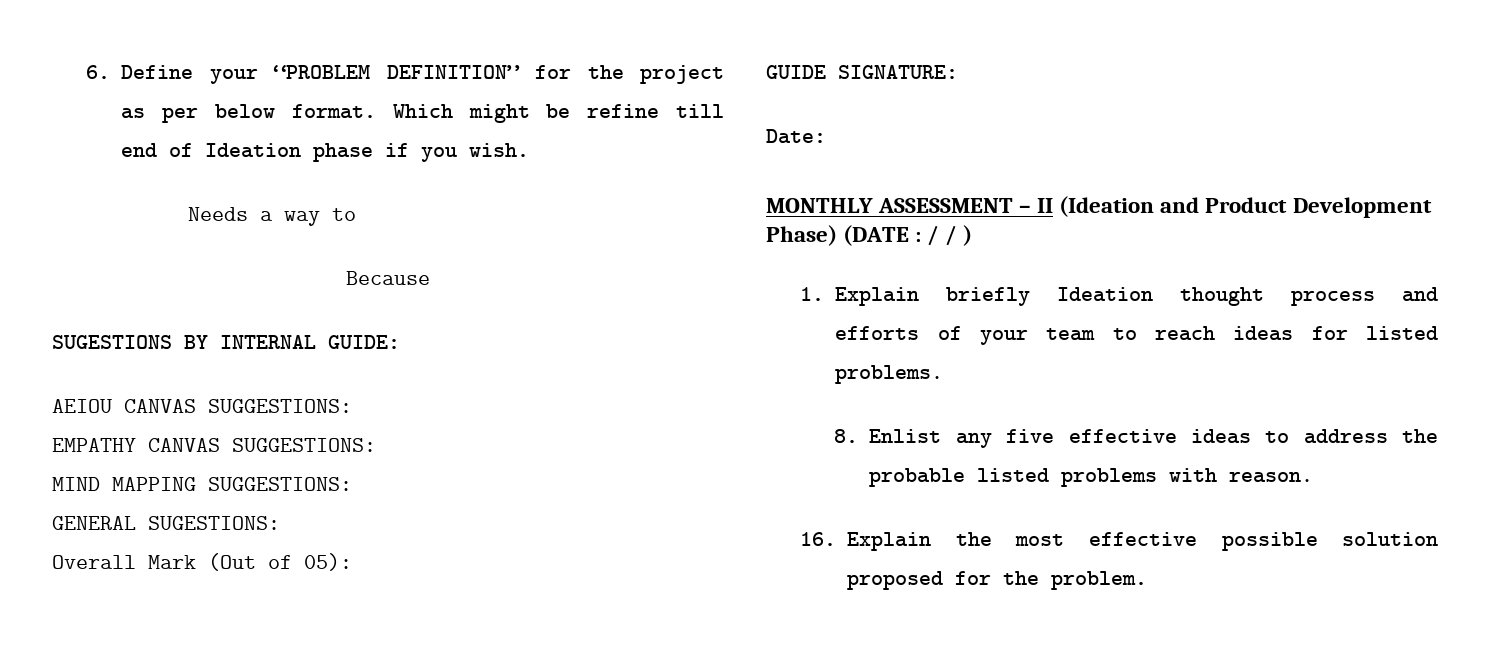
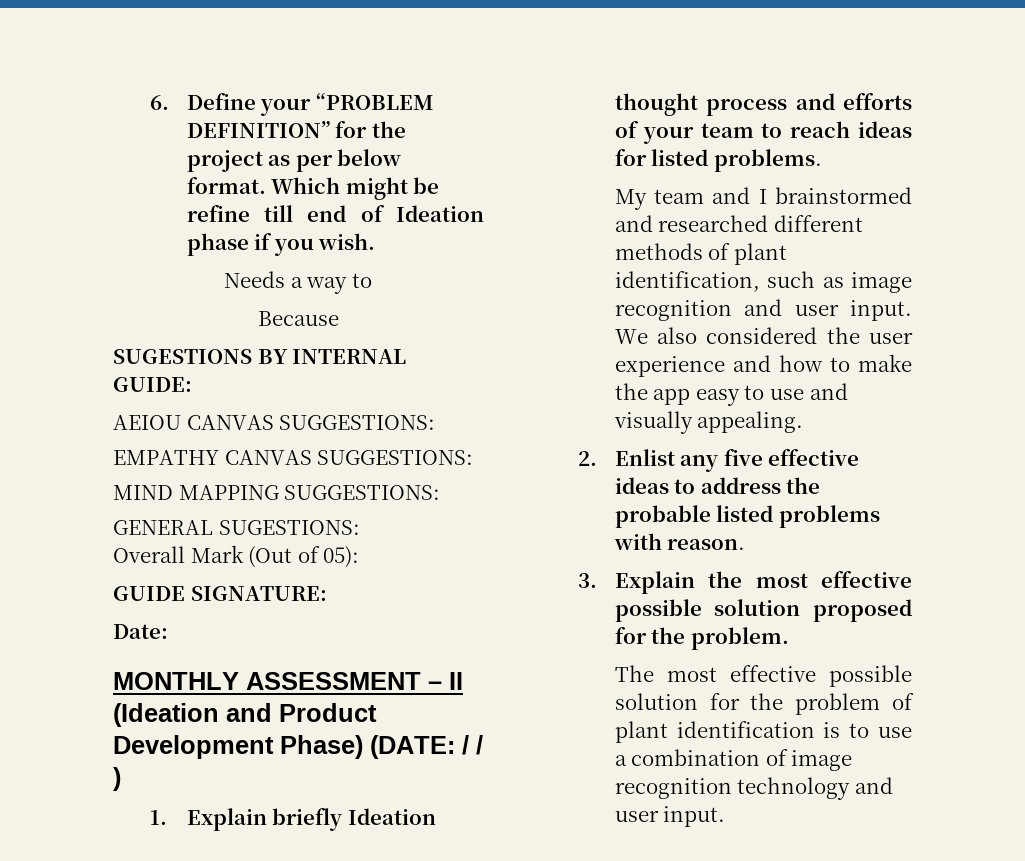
- MONTHLY ASSESSMENT – II (Ideation and Product Development Phase) (DATE : / / )
+ MONTHLY ASSESSMENT – II (Ideation and Product Development Phase) (DATE: / / )
- 8. Enlist any five effective ideas to address the probable listed problems with reason.
+ My team and I brainstormed and researched different methods of plant identification, such as image recognition and user input. We also considered the user experience and how to make the app easy to use and visually appealing.
+ 2. Enlist any five effective ideas to address the probable listed problems with reason.
- 16. Explain the most effective possible solution proposed for the problem.
+ 3. Explain the most effective possible solution proposed for the problem.
+ The most effective possible solution for the problem of plant identification is to use a combination of image recognition technology and user input.

